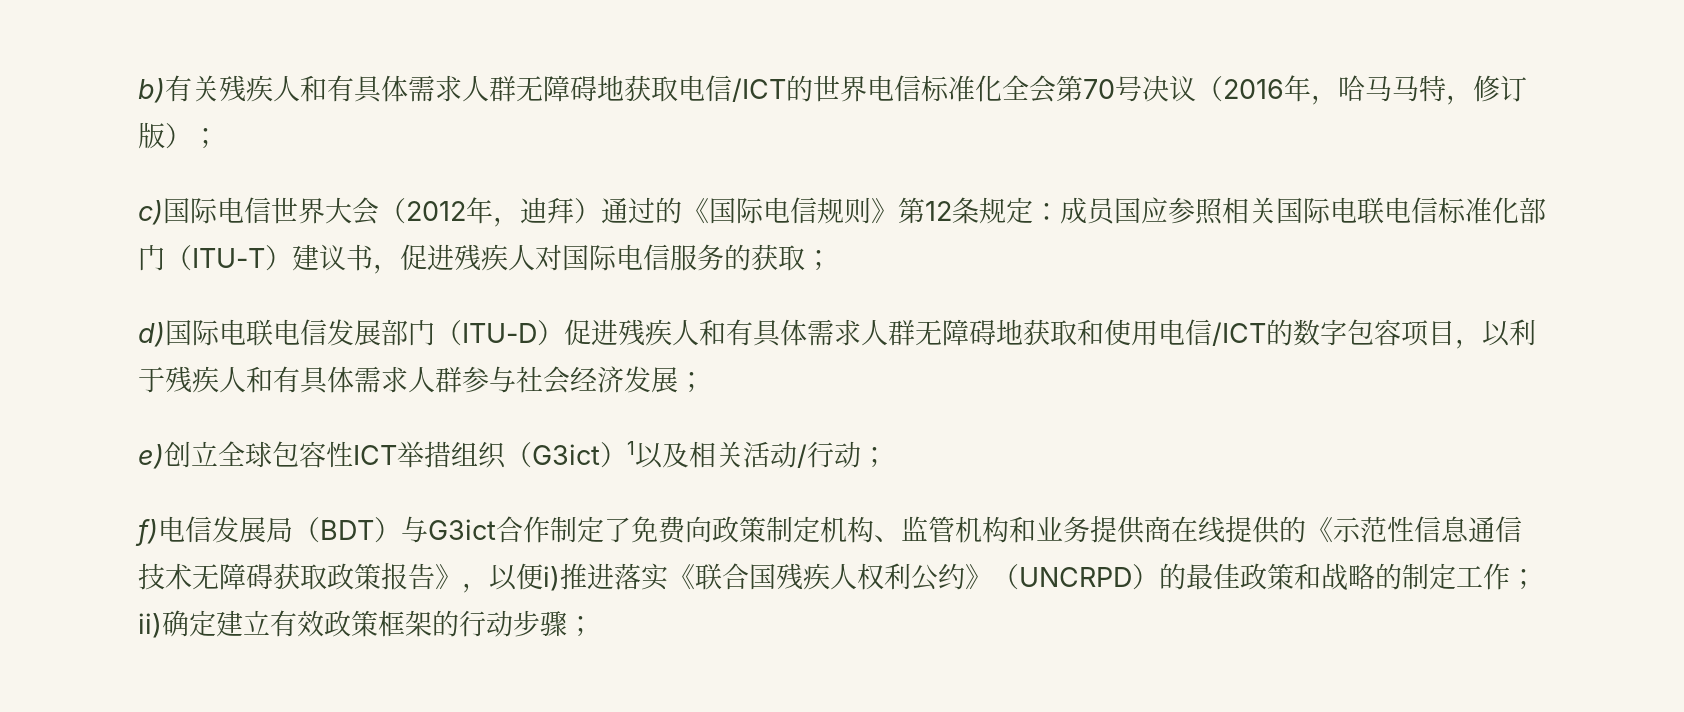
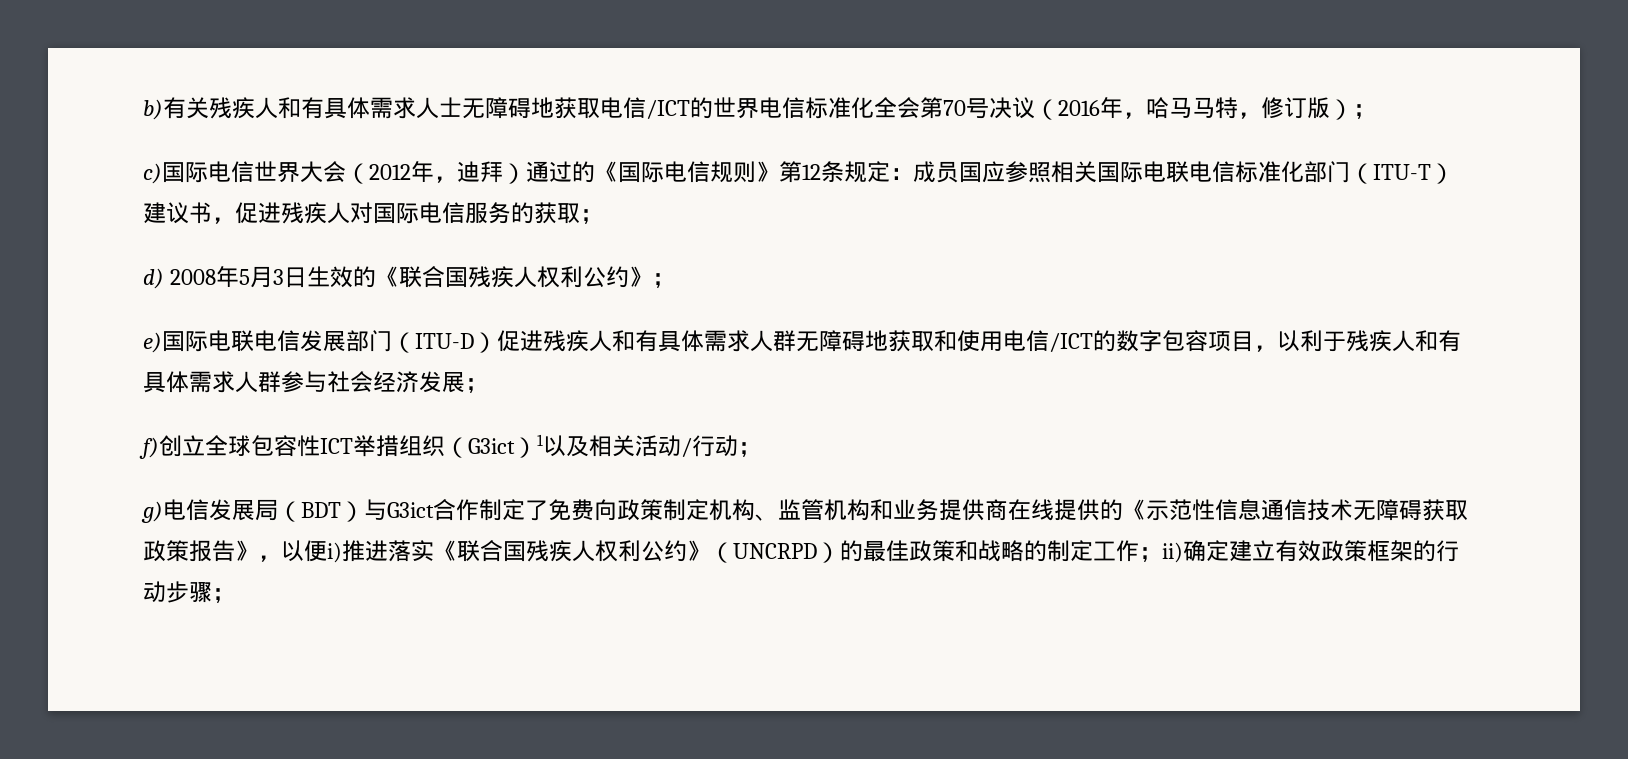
- b)有关残疾人和有具体需求人群无障碍地获取电信/ICT的世界电信标准化全会第70号决议（2016年，哈马马特，修订版）；
+ b)有关残疾人和有具体需求人士无障碍地获取电信/ICT的世界电信标准化全会第70号决议（2016年，哈马马特，修订版）；
- d)国际电联电信发展部门（ITU-D）促进残疾人和有具体需求人群无障碍地获取和使用电信/ICT的数字包容项目，以利于残疾人和有具体需求人群参与社会经济发展；
+ d) 2008年5月3日生效的《联合国残疾人权利公约》；
+ e)国际电联电信发展部门（ITU-D）促进残疾人和有具体需求人群无障碍地获取和使用电信/ICT的数字包容项目，以利于残疾人和有具体需求人群参与社会经济发展；
- e)创立全球包容性ICT举措组织（G3ict）1以及相关活动/行动；
+ f)创立全球包容性ICT举措组织（G3ict）1以及相关活动/行动；
- f)电信发展局（BDT）与G3ict合作制定了免费向政策制定机构、监管机构和业务提供商在线提供的《示范性信息通信技术无障碍获取政策报告》，以便i)推进落实《联合国残疾人权利公约》（UNCRPD）的最佳政策和战略的制定工作；ii)确定建立有效政策框架的行动步骤；
+ g)电信发展局（BDT）与G3ict合作制定了免费向政策制定机构、监管机构和业务提供商在线提供的《示范性信息通信技术无障碍获取政策报告》，以便i)推进落实《联合国残疾人权利公约》（UNCRPD）的最佳政策和战略的制定工作；ii)确定建立有效政策框架的行动步骤；

